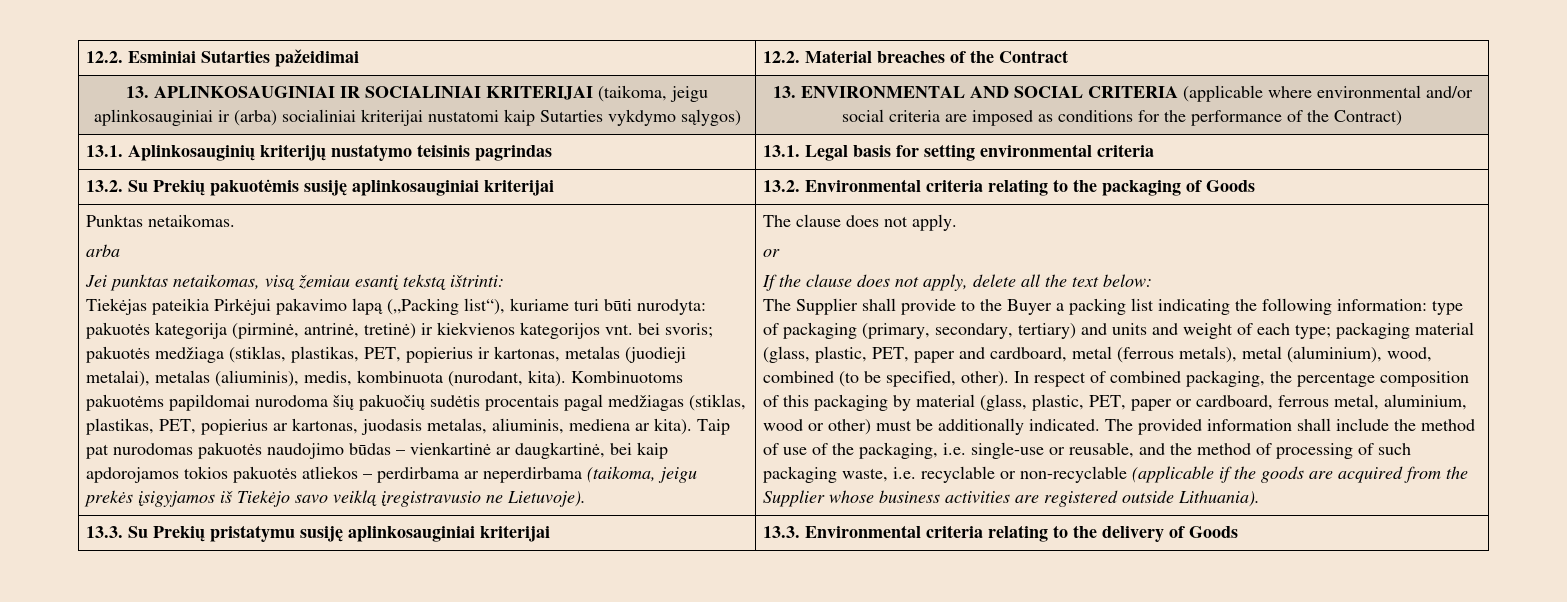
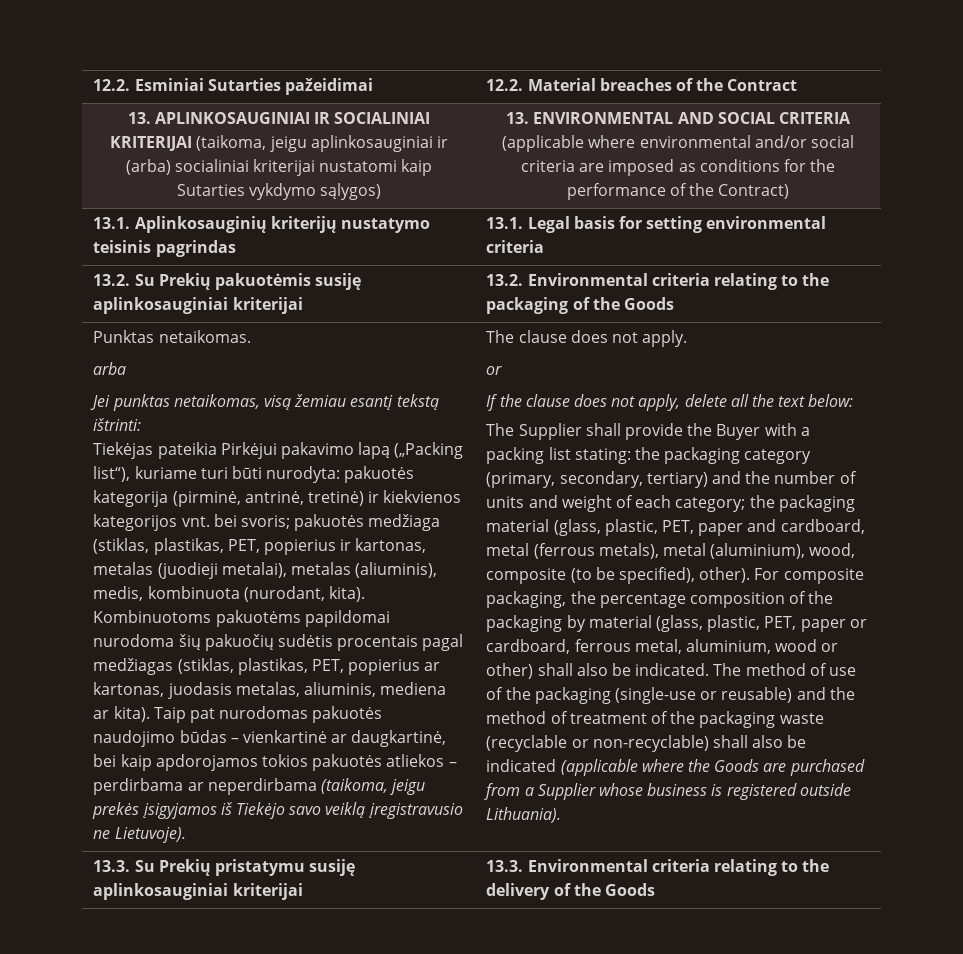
- 13.2. Su Prekių pakuotėmis susiję aplinkosauginiai kriterijai | 13.2. Environmental criteria relating to the packaging of Goods
+ 13.2. Su Prekių pakuotėmis susiję aplinkosauginiai kriterijai | 13.2. Environmental criteria relating to the packaging of the Goods
- The Supplier shall provide to the Buyer a packing list indicating the following information: type of packaging (primary, secondary, tertiary) and units and weight of each type; packaging material (glass, plastic, PET, paper and cardboard, metal (ferrous metals), metal (aluminium), wood, combined (to be specified, other). In respect of combined packaging, the percentage composition of this packaging by material (glass, plastic, PET, paper or cardboard, ferrous metal, aluminium, wood or other) must be additionally indicated. The provided information shall include the method of use of the packaging, i.e. single-use or reusable, and the method of processing of such packaging waste, i.e. recyclable or non-recyclable (applicable if the goods are acquired from the Supplier whose business activities are registered outside Lithuania).
+ The Supplier shall provide the Buyer with a packing list stating: the packaging category (primary, secondary, tertiary) and the number of units and weight of each category; the packaging material (glass, plastic, PET, paper and cardboard, metal (ferrous metals), metal (aluminium), wood, composite (to be specified), other). For composite packaging, the percentage composition of the packaging by material (glass, plastic, PET, paper or cardboard, ferrous metal, aluminium, wood or other) shall also be indicated. The method of use of the packaging (single-use or reusable) and the method of treatment of the packaging waste (recyclable or non-recyclable) shall also be indicated (applicable where the Goods are purchased from a Supplier whose business is registered outside Lithuania).
- 13.3. Su Prekių pristatymu susiję aplinkosauginiai kriterijai | 13.3. Environmental criteria relating to the delivery of Goods
+ 13.3. Su Prekių pristatymu susiję aplinkosauginiai kriterijai | 13.3. Environmental criteria relating to the delivery of the Goods

